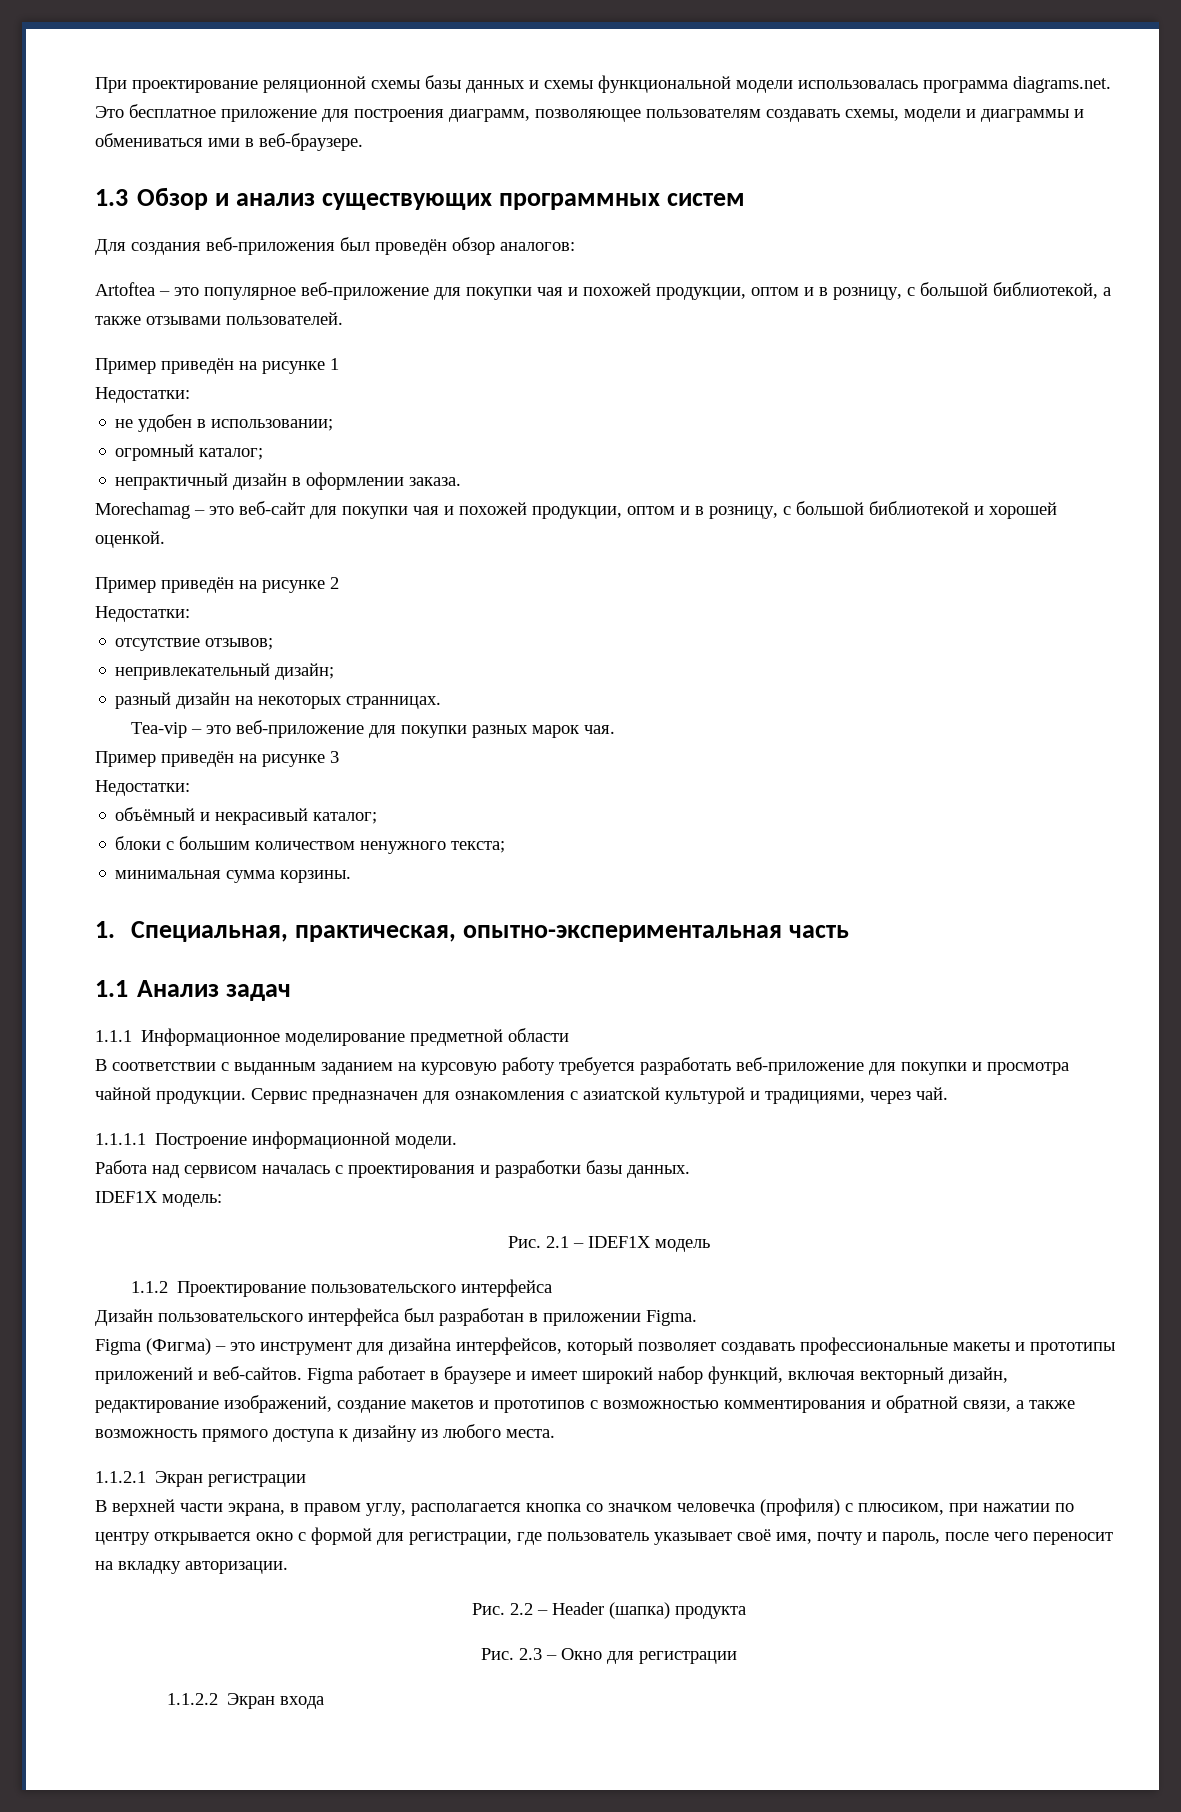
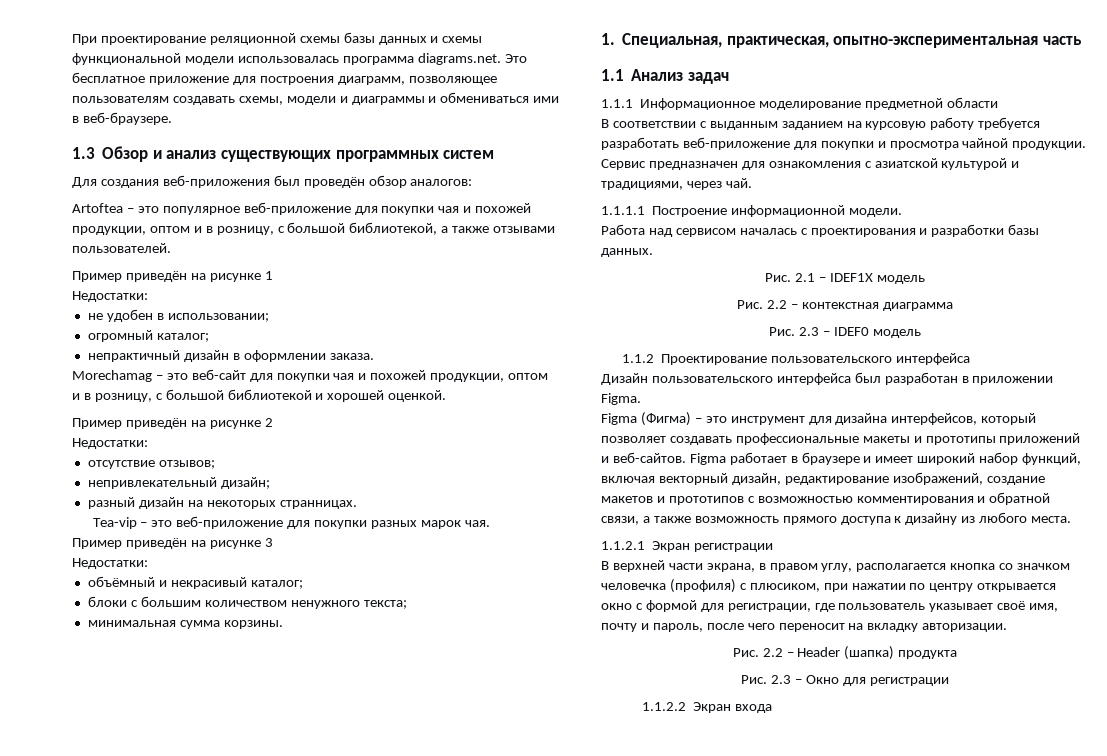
- IDEF1X модель:
+ Рис. 2.2 – контекстная диаграмма
+ Рис. 2.3 – IDEF0 модель

